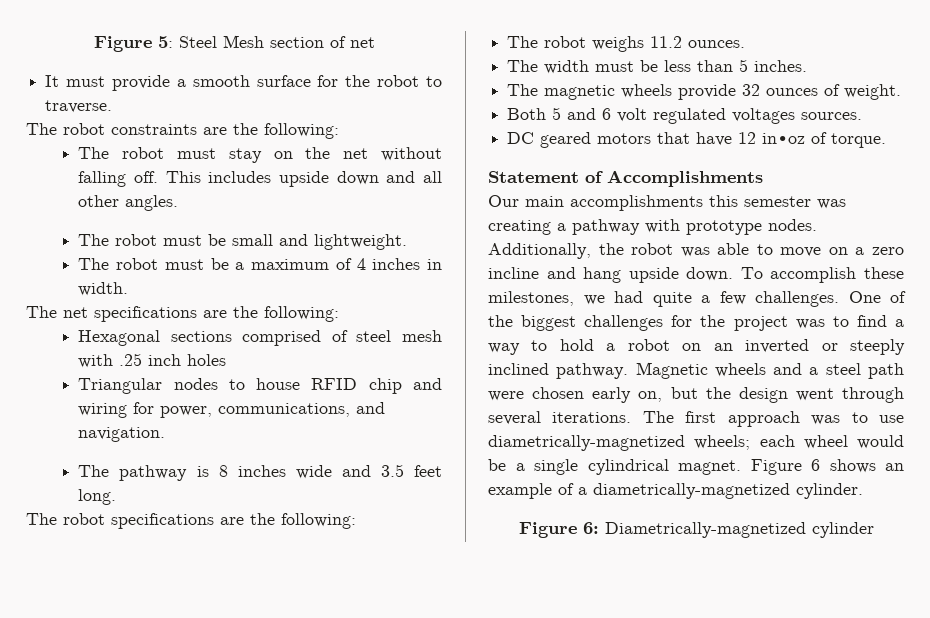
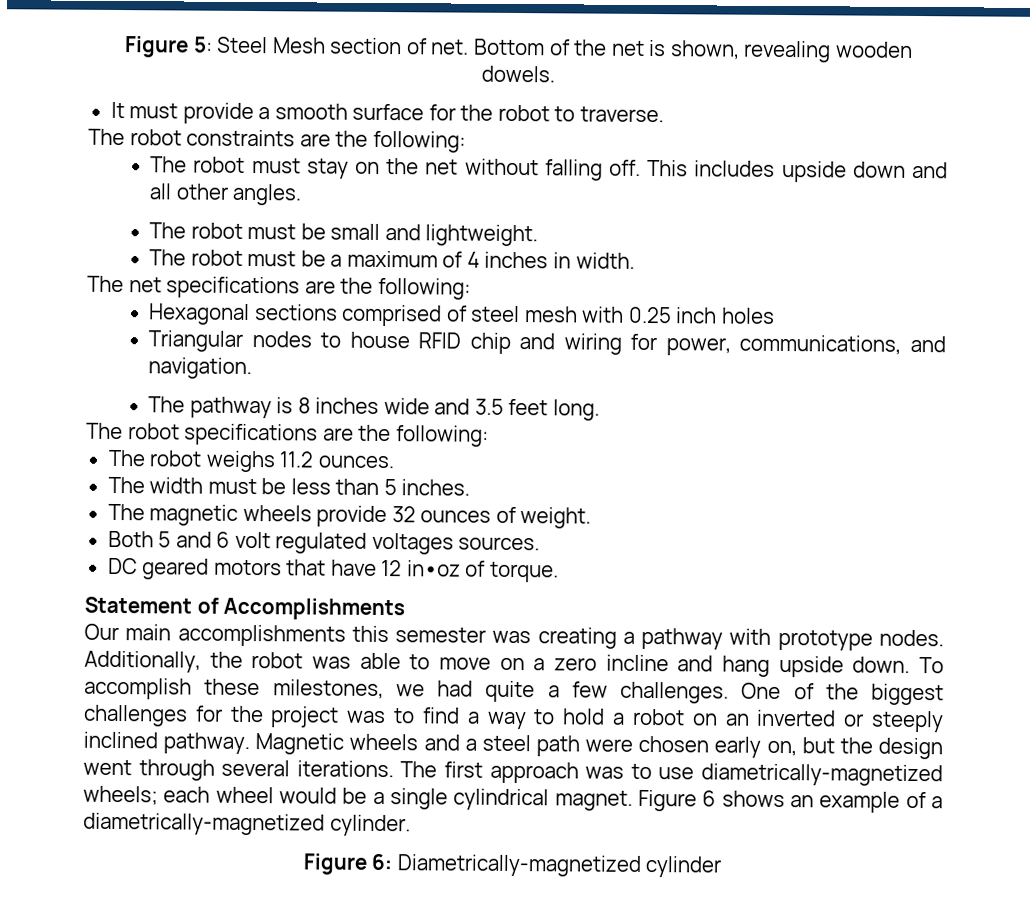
- Figure 5: Steel Mesh section of net
+ Figure 5: Steel Mesh section of net. Bottom of the net is shown, revealing wooden dowels.
- Hexagonal sections comprised of steel mesh with .25 inch holes
+ Hexagonal sections comprised of steel mesh with 0.25 inch holes

